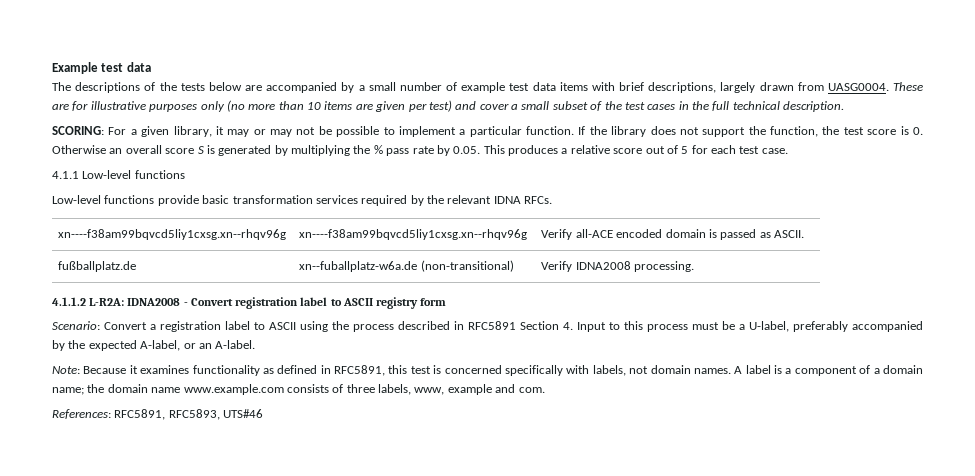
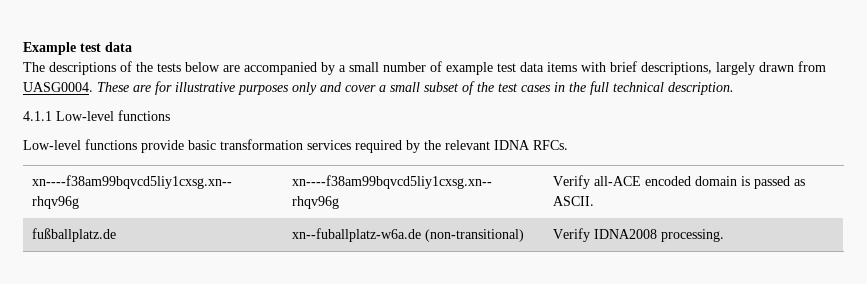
- These are for illustrative purposes only (no more than 10 items are given per test) and cover a small subset of the test cases in the full technical description.
+ These are for illustrative purposes only and cover a small subset of the test cases in the full technical description.
- SCORING: For a given library, it may or may not be possible to implement a particular function. If the library does not support the function, the test score is 0. Otherwise an overall score S is generated by multiplying the % pass rate by 0.05. This produces a relative score out of 5 for each test case.
- 4.1.1.2 L-R2A: IDNA2008 - Convert registration label to ASCII registry form
- Scenario: Convert a registration label to ASCII using the process described in RFC5891 Section 4. Input to this process must be a U-label, preferably accompanied by the expected A-label, or an A-label.
- Note: Because it examines functionality as defined in RFC5891, this test is concerned specifically with labels, not domain names. A label is a component of a domain name; the domain name www.example.com consists of three labels, www, example and com.
- References: RFC5891, RFC5893, UTS#46

